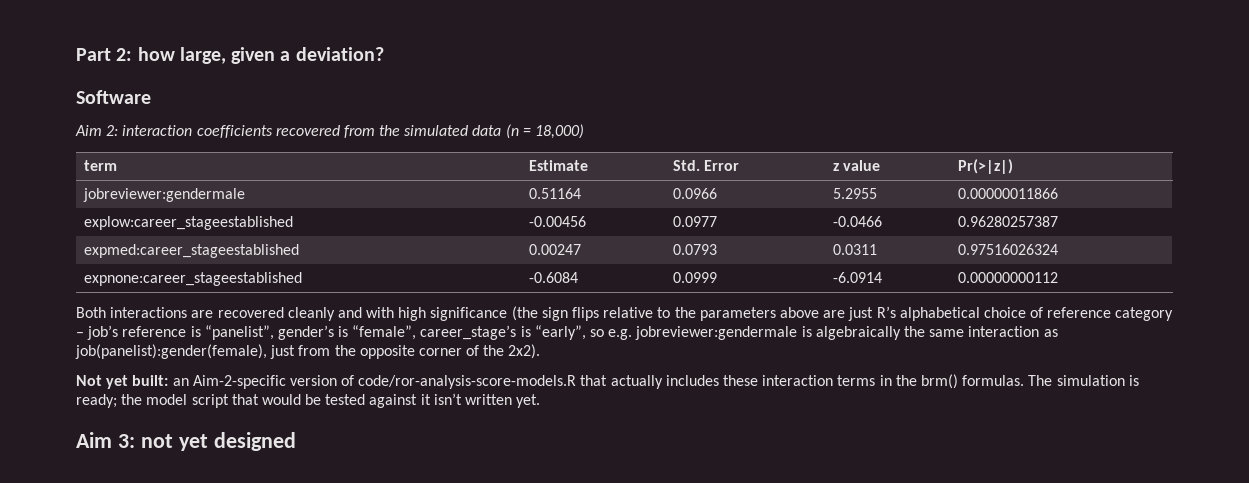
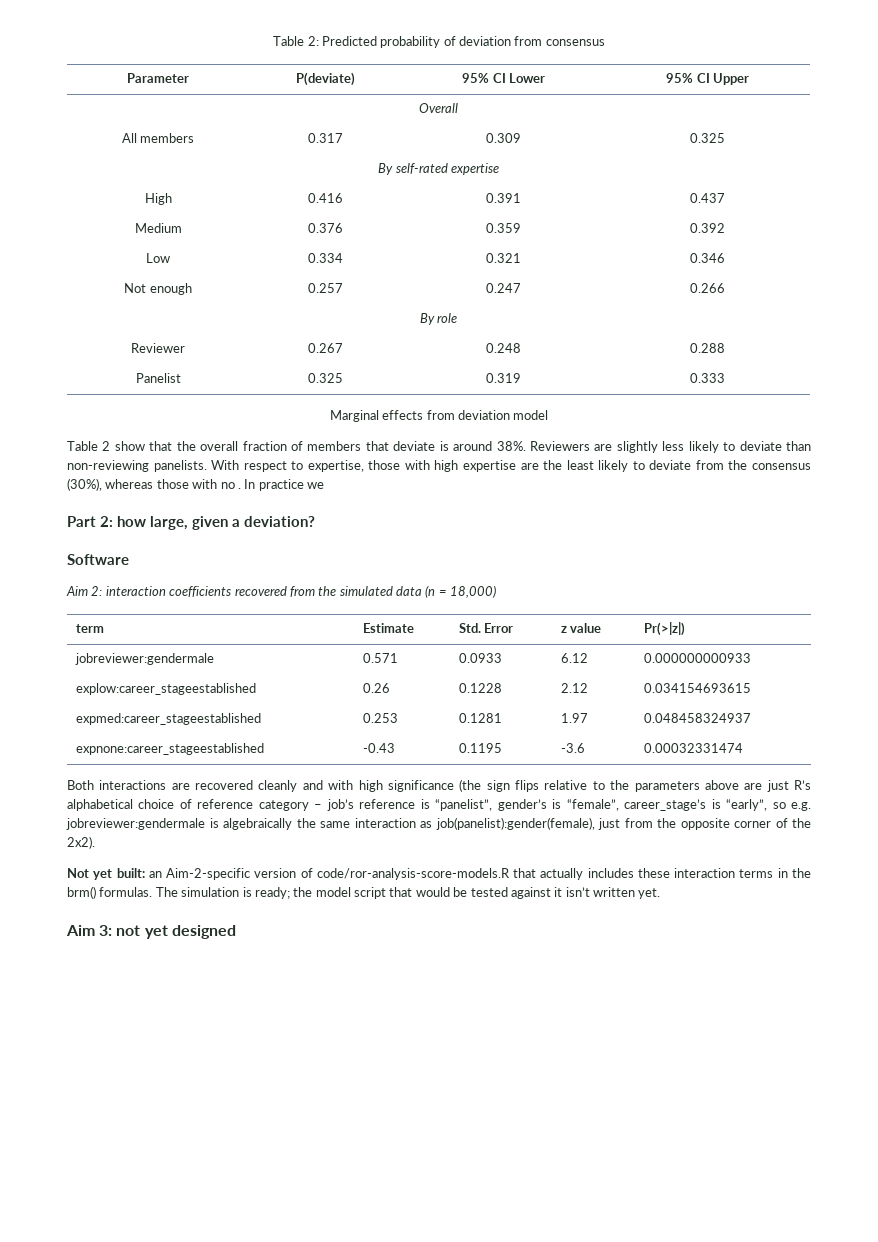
+ Table 2: Predicted probability of deviation from consensus
+ Parameter | P(deviate) | 95% CI Lower | 95% CI Upper
+ Overall
+ All members | 0.317 | 0.309 | 0.325
+ By self-rated expertise
+ High | 0.416 | 0.391 | 0.437
+ Medium | 0.376 | 0.359 | 0.392
+ Low | 0.334 | 0.321 | 0.346
+ Not enough | 0.257 | 0.247 | 0.266
+ By role
+ Reviewer | 0.267 | 0.248 | 0.288
+ Panelist | 0.325 | 0.319 | 0.333
+ Marginal effects from deviation model
+ Table 2 show that the overall fraction of members that deviate is around 38%. Reviewers are slightly less likely to deviate than non-reviewing panelists. With respect to expertise, those with high expertise are the least likely to deviate from the consensus (30%), whereas those with no . In practice we
- jobreviewer:gendermale | 0.51164 | 0.0966 | 5.2955 | 0.00000011866
- explow:career_stageestablished | -0.00456 | 0.0977 | -0.0466 | 0.96280257387
- expmed:career_stageestablished | 0.00247 | 0.0793 | 0.0311 | 0.97516026324
- expnone:career_stageestablished | -0.6084 | 0.0999 | -6.0914 | 0.00000000112
+ jobreviewer:gendermale | 0.571 | 0.0933 | 6.12 | 0.000000000933
+ explow:career_stageestablished | 0.26 | 0.1228 | 2.12 | 0.034154693615
+ expmed:career_stageestablished | 0.253 | 0.1281 | 1.97 | 0.048458324937
+ expnone:career_stageestablished | -0.43 | 0.1195 | -3.6 | 0.00032331474

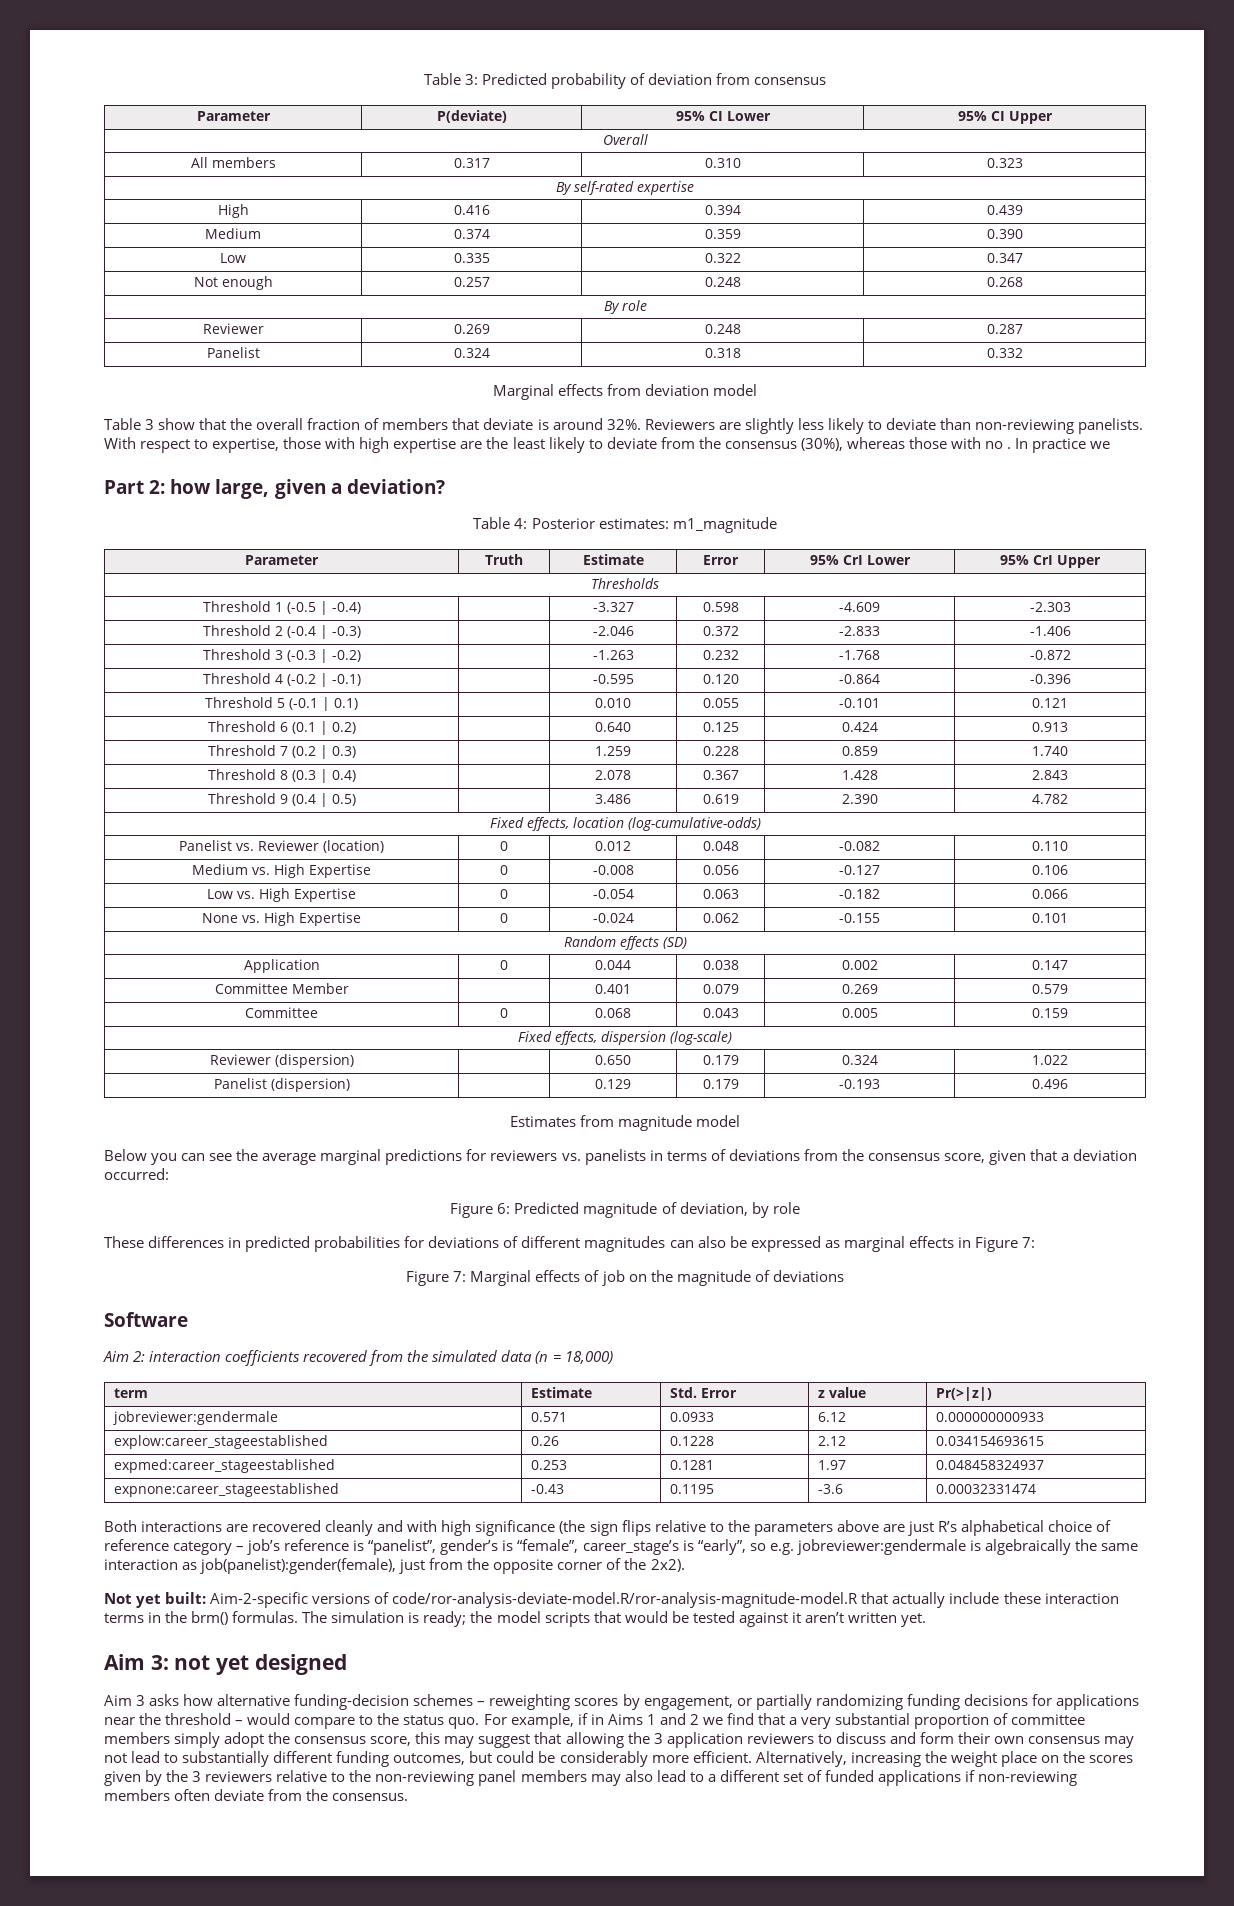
- Table 2: Predicted probability of deviation from consensus
+ Table 3: Predicted probability of deviation from consensus
- All members | 0.317 | 0.309 | 0.325
+ All members | 0.317 | 0.310 | 0.323
- High | 0.416 | 0.391 | 0.437
+ High | 0.416 | 0.394 | 0.439
- Medium | 0.376 | 0.359 | 0.392
+ Medium | 0.374 | 0.359 | 0.390
- Low | 0.334 | 0.321 | 0.346
+ Low | 0.335 | 0.322 | 0.347
- Not enough | 0.257 | 0.247 | 0.266
+ Not enough | 0.257 | 0.248 | 0.268
- Reviewer | 0.267 | 0.248 | 0.288
+ Reviewer | 0.269 | 0.248 | 0.287
- Panelist | 0.325 | 0.319 | 0.333
+ Panelist | 0.324 | 0.318 | 0.332
- Table 2 show that the overall fraction of members that deviate is around 38%.
+ Table 3 show that the overall fraction of members that deviate is around 32%.
+ Table 4: Posterior estimates: m1_magnitude
+ Parameter | Truth | Estimate | Error | 95% CrI Lower | 95% CrI Upper
+ Thresholds
+ Threshold 1 (-0.5 | -0.4) | | -3.327 | 0.598 | -4.609 | -2.303
+ Threshold 2 (-0.4 | -0.3) | | -2.046 | 0.372 | -2.833 | -1.406
+ Threshold 3 (-0.3 | -0.2) | | -1.263 | 0.232 | -1.768 | -0.872
+ Threshold 4 (-0.2 | -0.1) | | -0.595 | 0.120 | -0.864 | -0.396
+ Threshold 5 (-0.1 | 0.1) | | 0.010 | 0.055 | -0.101 | 0.121
+ Threshold 6 (0.1 | 0.2) | | 0.640 | 0.125 | 0.424 | 0.913
+ Threshold 7 (0.2 | 0.3) | | 1.259 | 0.228 | 0.859 | 1.740
+ Threshold 8 (0.3 | 0.4) | | 2.078 | 0.367 | 1.428 | 2.843
+ Threshold 9 (0.4 | 0.5) | | 3.486 | 0.619 | 2.390 | 4.782
+ Fixed effects, location (log-cumulative-odds)
+ Panelist vs. Reviewer (location) | 0 | 0.012 | 0.048 | -0.082 | 0.110
+ Medium vs. High Expertise | 0 | -0.008 | 0.056 | -0.127 | 0.106
+ Low vs. High Expertise | 0 | -0.054 | 0.063 | -0.182 | 0.066
+ None vs. High Expertise | 0 | -0.024 | 0.062 | -0.155 | 0.101
+ Random effects (SD)
+ Application | 0 | 0.044 | 0.038 | 0.002 | 0.147
+ Committee Member | | 0.401 | 0.079 | 0.269 | 0.579
+ Committee | 0 | 0.068 | 0.043 | 0.005 | 0.159
+ Fixed effects, dispersion (log-scale)
+ Reviewer (dispersion) | | 0.650 | 0.179 | 0.324 | 1.022
+ Panelist (dispersion) | | 0.129 | 0.179 | -0.193 | 0.496
+ Estimates from magnitude model
+ Below you can see the average marginal predictions for reviewers vs. panelists in terms of deviations from the consensus score, given that a deviation occurred:
+ Figure 6: Predicted magnitude of deviation, by role
+ These differences in predicted probabilities for deviations of different magnitudes can also be expressed as marginal effects in Figure 7:
+ Figure 7: Marginal effects of job on the magnitude of deviations
- Not yet built: an Aim-2-specific version of code/ror-analysis-score-models.R that actually includes these interaction terms in the brm() formulas.
+ Not yet built: Aim-2-specific versions of code/ror-analysis-deviate-model.R/ror-analysis-magnitude-model.R that actually include these interaction terms in the brm() formulas.
- The simulation is ready; the model script that would be tested against it isn’t written yet.
+ The simulation is ready; the model scripts that would be tested against it aren’t written yet.
+ Aim 3 asks how alternative funding-decision schemes – reweighting scores by engagement, or partially randomizing funding decisions for applications near the threshold – would compare to the status quo. For example, if in Aims 1 and 2 we find that a very substantial proportion of committee members simply adopt the consensus score, this may suggest that allowing the 3 application reviewers to discuss and form their own consensus may not lead to substantially different funding outcomes, but could be considerably more efficient. Alternatively, increasing the weight place on the scores given by the 3 reviewers relative to the non-reviewing panel members may also lead to a different set of funded applications if non-reviewing members often deviate from the consensus.

